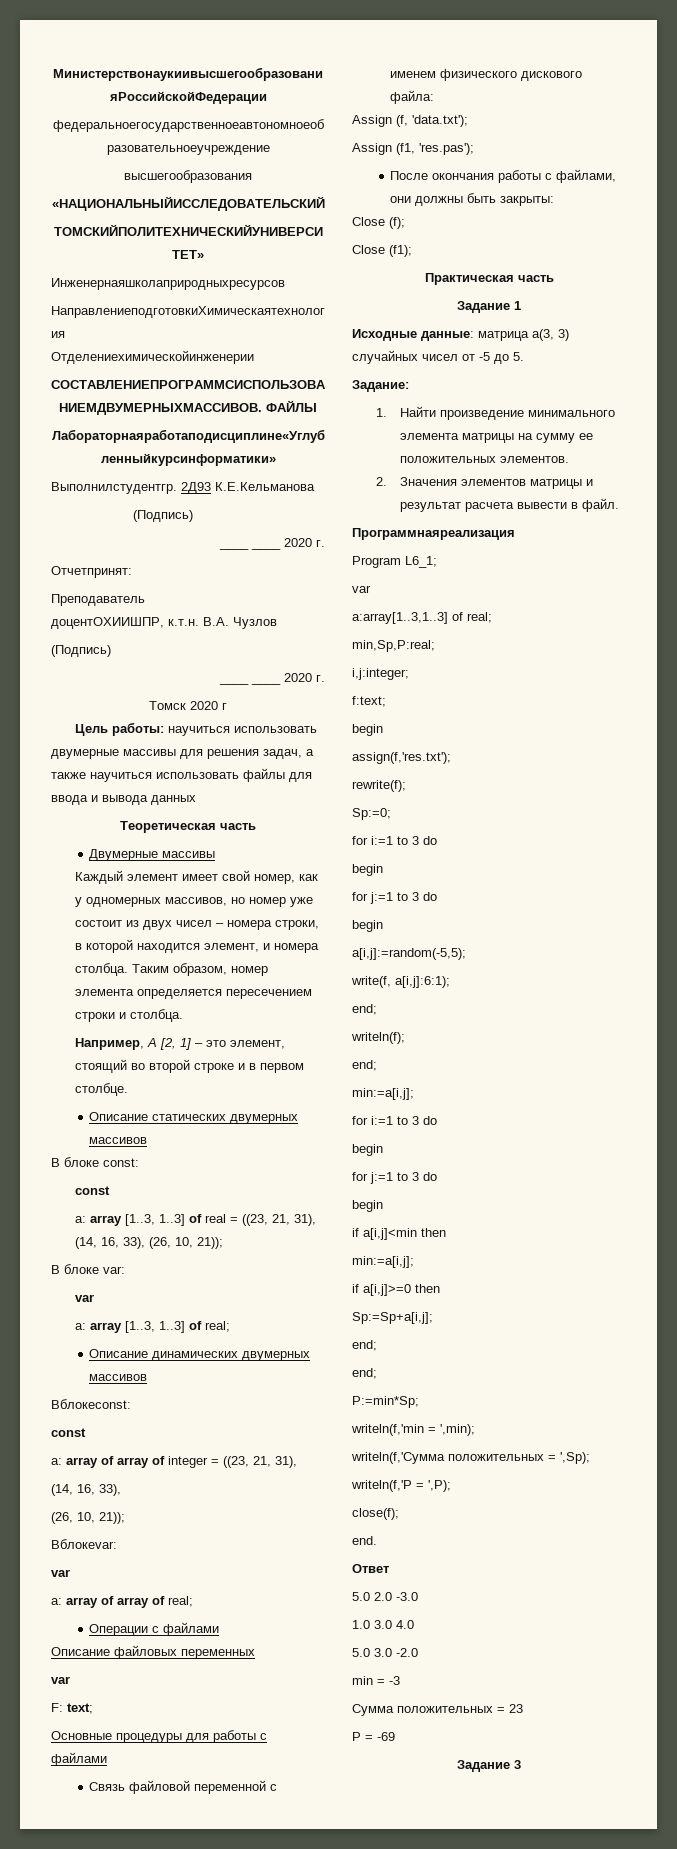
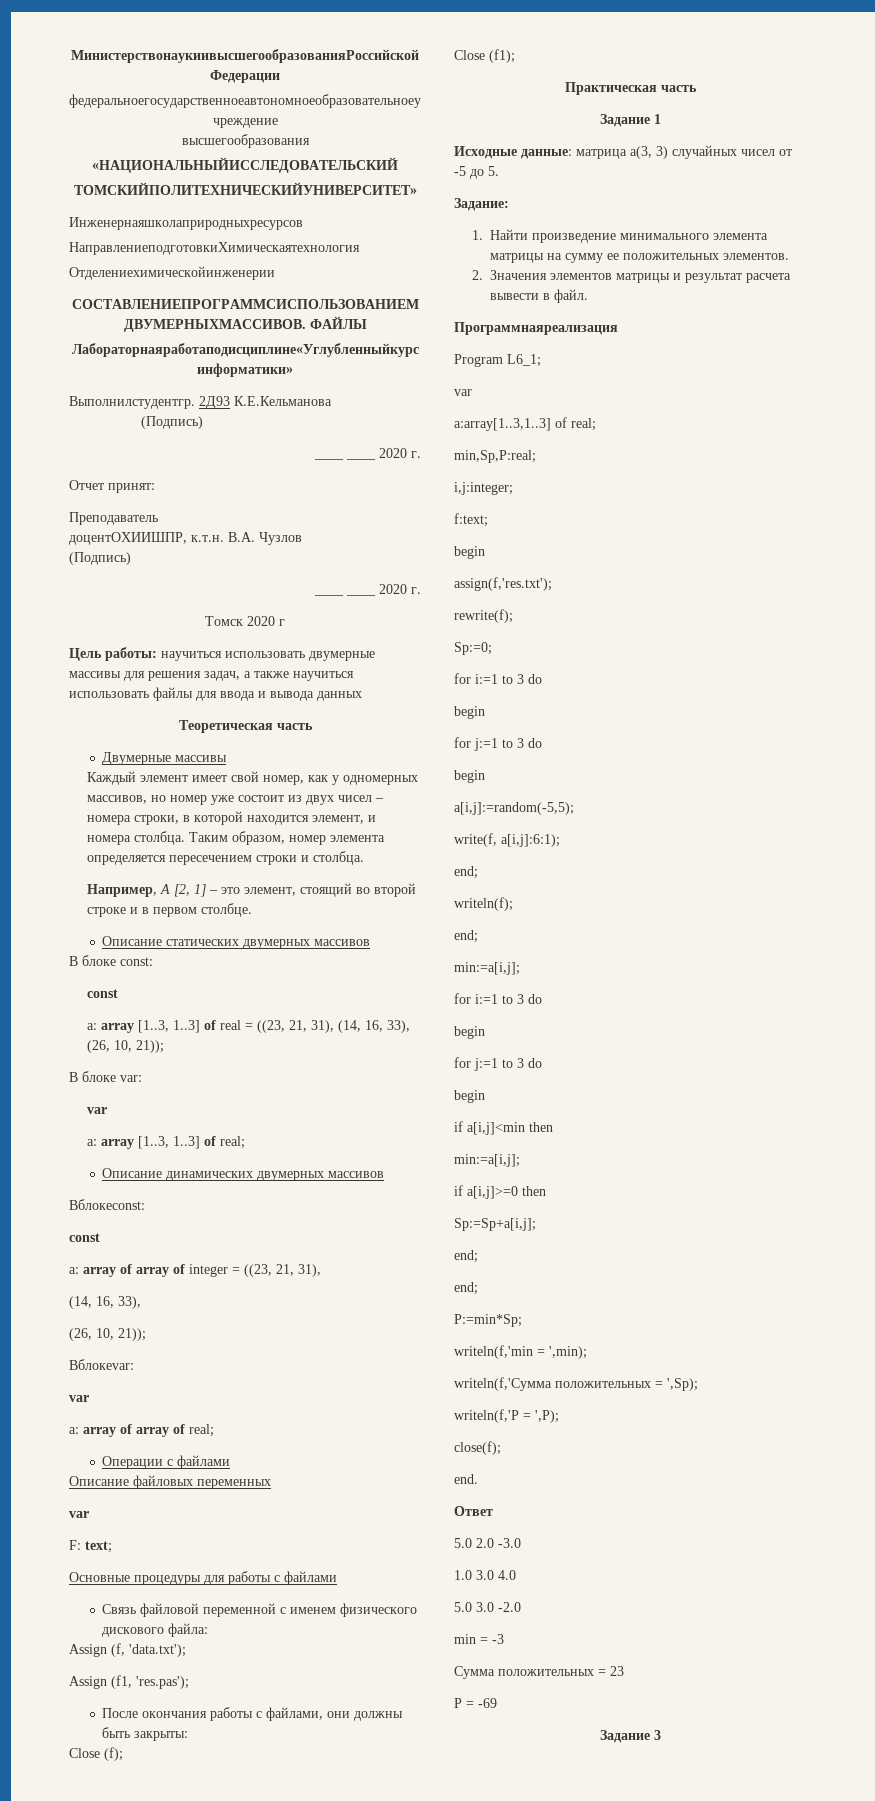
- Отчетпринят:
+ Отчет принят:

